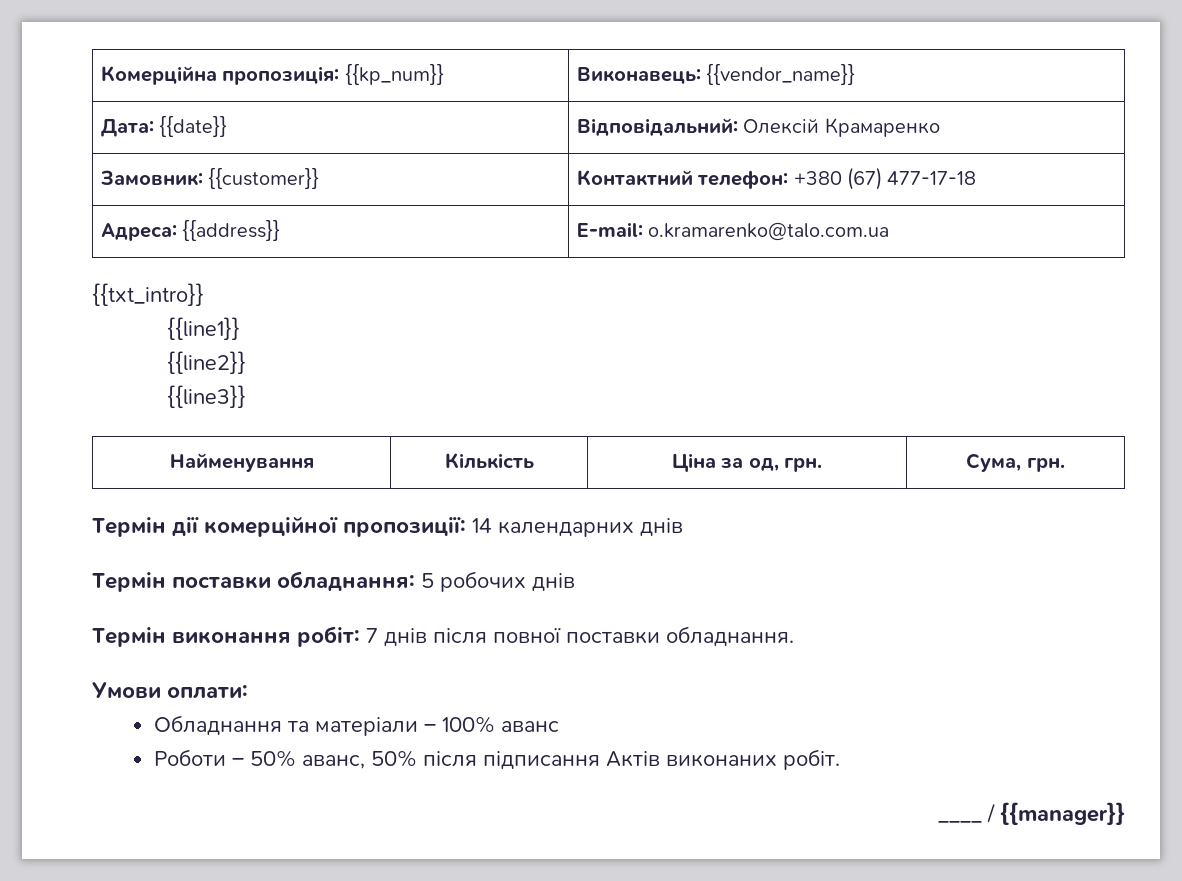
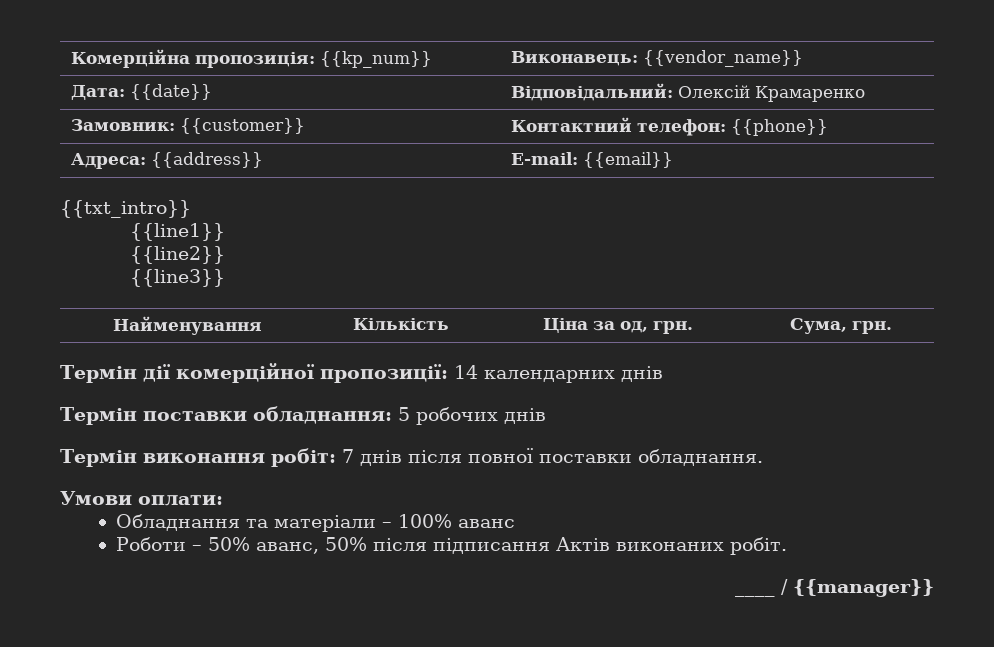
- Замовник: {{customer}} | Контактний телефон: +380 (67) 477-17-18
+ Замовник: {{customer}} | Контактний телефон: {{phone}}
- Адреса: {{address}} | E-mail: o.kramarenko@talo.com.ua
+ Адреса: {{address}} | E-mail: {{email}}

